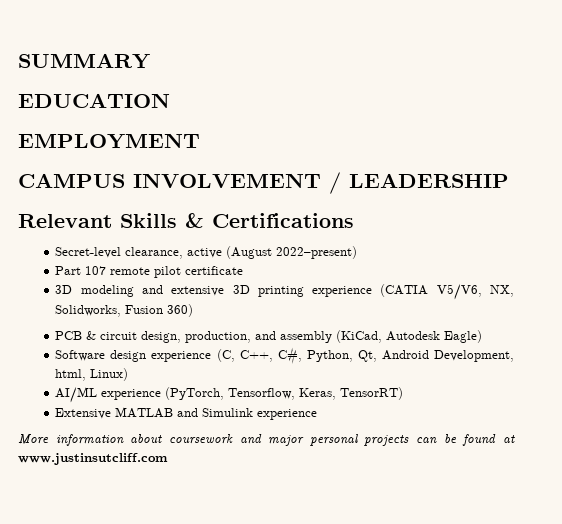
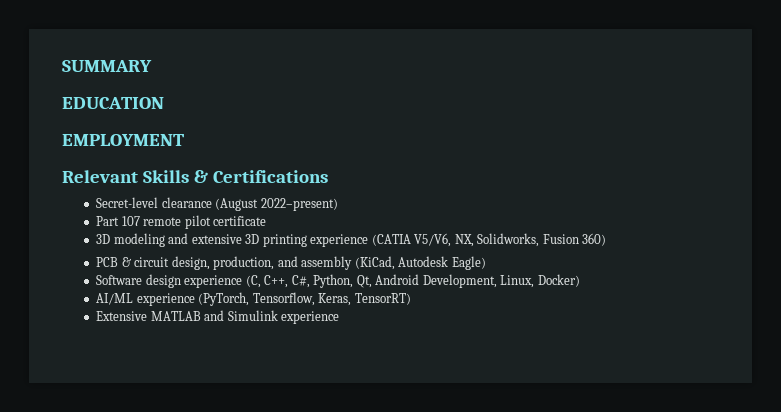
- CAMPUS INVOLVEMENT / LEADERSHIP
- Secret-level clearance, active (August 2022–present)
+ Secret-level clearance (August 2022–present)
- Software design experience (C, C++, C#, Python, Qt, Android Development, html, Linux)
+ Software design experience (C, C++, C#, Python, Qt, Android Development, Linux, Docker)
- More information about coursework and major personal projects can be found at www.justinsutcliff.com

